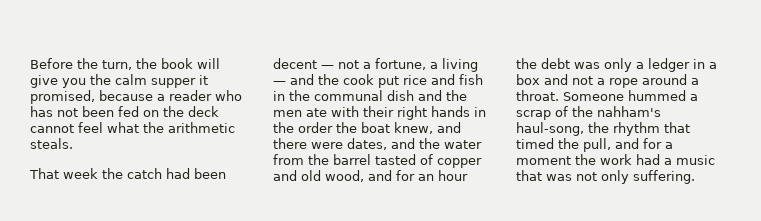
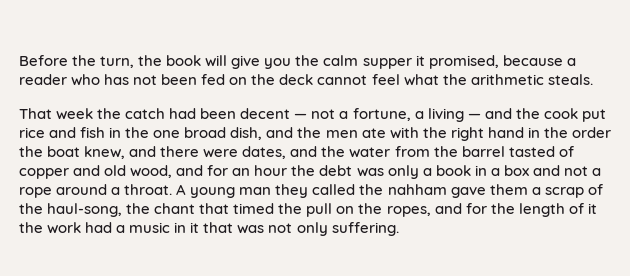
- That week the catch had been decent — not a fortune, a living — and the cook put rice and fish in the communal dish and the men ate with their right hands in the order the boat knew, and there were dates, and the water from the barrel tasted of copper and old wood, and for an hour the debt was only a ledger in a box and not a rope around a throat.
+ That week the catch had been decent — not a fortune, a living — and the cook put rice and fish in the one broad dish, and the men ate with the right hand in the order the boat knew, and there were dates, and the water from the barrel tasted of copper and old wood, and for an hour the debt was only a book in a box and not a rope around a throat.
- Someone hummed a scrap of the nahham's haul-song, the rhythm that timed the pull, and for a moment the work had a music that was not only suffering.
+ A young man they called the nahham gave them a scrap of the haul-song, the chant that timed the pull on the ropes, and for the length of it the work had a music in it that was not only suffering.

